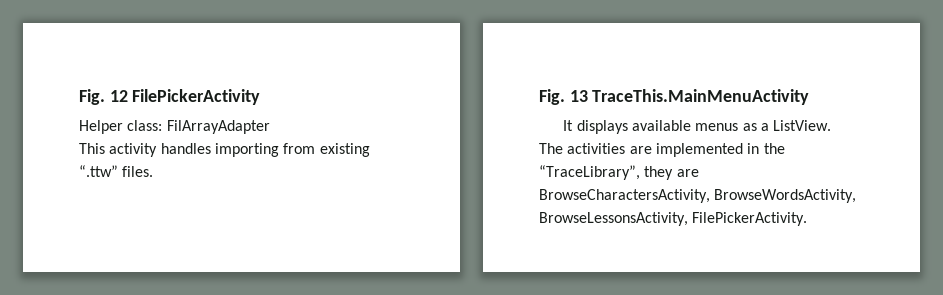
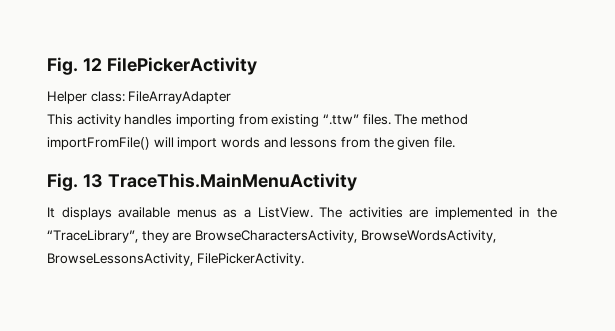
- Helper class: FilArrayAdapter
+ Helper class: FileArrayAdapter
+ The method importFromFile() will import words and lessons from the given file.

